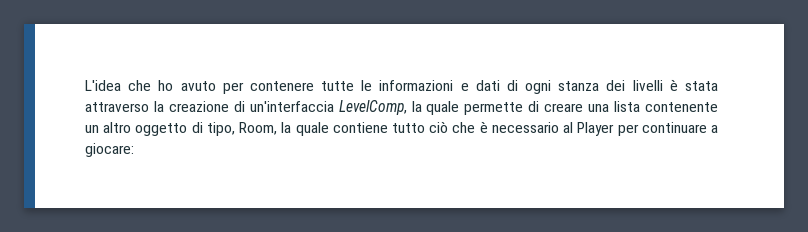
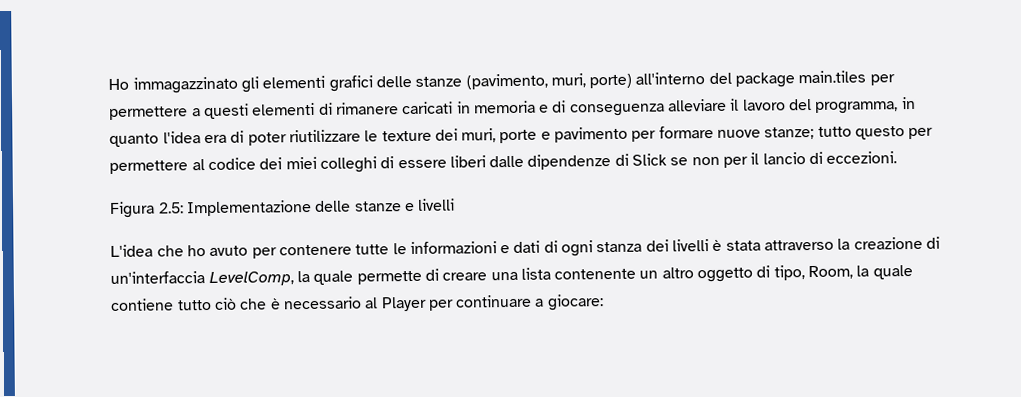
+ Ho immagazzinato gli elementi grafici delle stanze (pavimento, muri, porte) all'interno del package main.tiles per permettere a questi elementi di rimanere caricati in memoria e di conseguenza alleviare il lavoro del programma, in quanto l'idea era di poter riutilizzare le texture dei muri, porte e pavimento per formare nuove stanze; tutto questo per permettere al codice dei miei colleghi di essere liberi dalle dipendenze di Slick se non per il lancio di eccezioni.
+ Figura 2.5: Implementazione delle stanze e livelli

